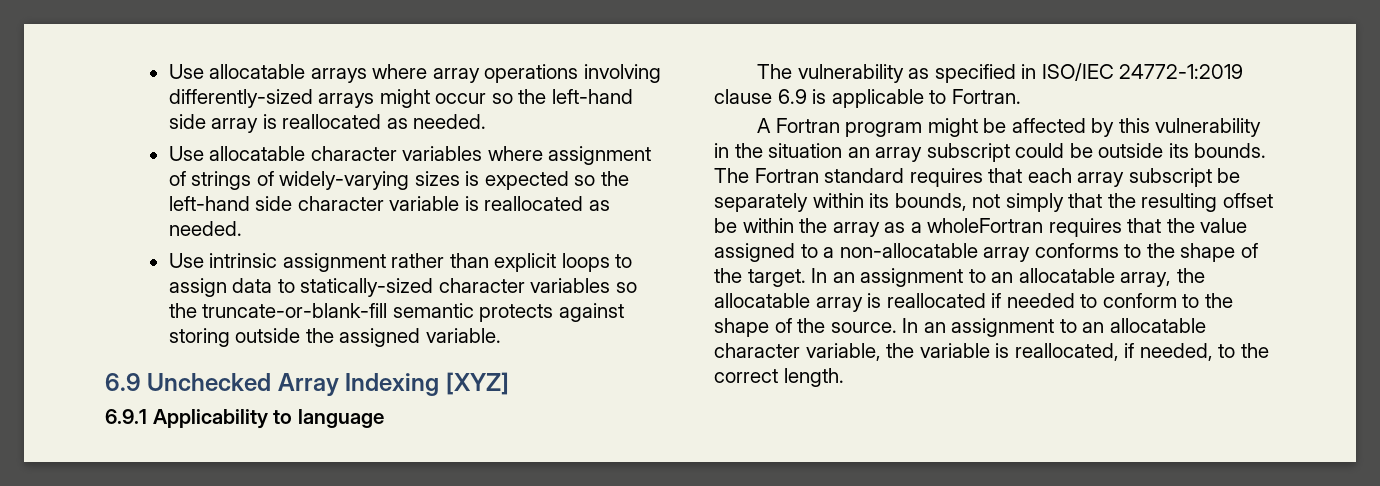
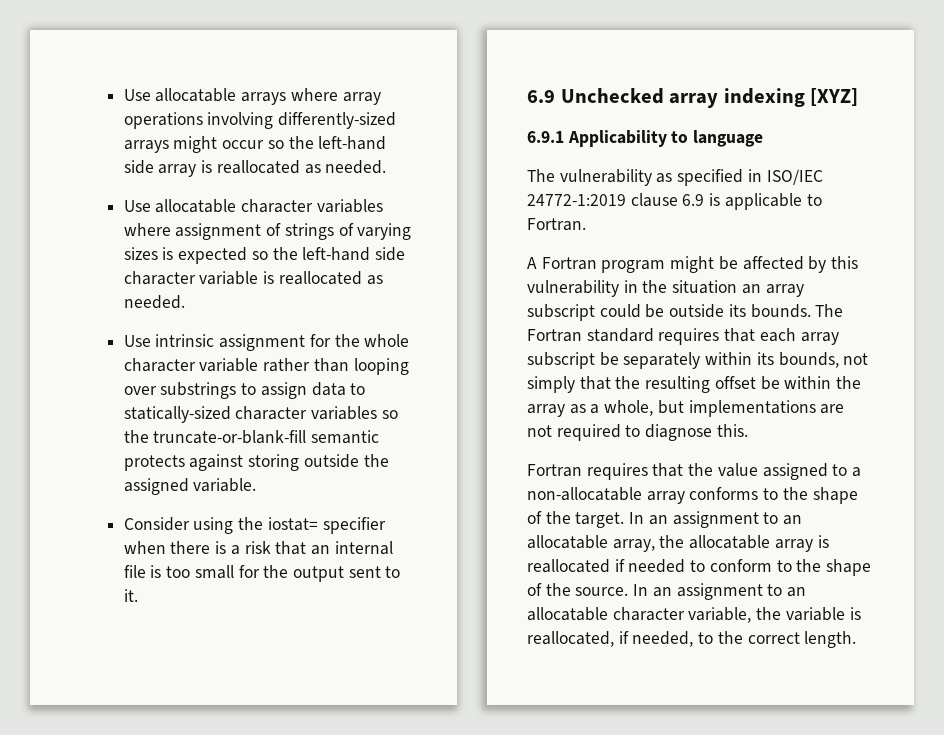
- Use allocatable character variables where assignment of strings of widely-varying sizes is expected so the left-hand side character variable is reallocated as needed.
+ Use allocatable character variables where assignment of strings of varying sizes is expected so the left-hand side character variable is reallocated as needed.
- Use intrinsic assignment rather than explicit loops to assign data to statically-sized character variables so the truncate-or-blank-fill semantic protects against storing outside the assigned variable.
+ Use intrinsic assignment for the whole character variable rather than looping over substrings to assign data to statically-sized character variables so the truncate-or-blank-fill semantic protects against storing outside the assigned variable.
+ Consider using the iostat= specifier when there is a risk that an internal file is too small for the output sent to it.
- 6.9 Unchecked Array Indexing [XYZ]
+ 6.9 Unchecked array indexing [XYZ]
- The Fortran standard requires that each array subscript be separately within its bounds, not simply that the resulting offset be within the array as a wholeFortran requires that the value assigned to a non-allocatable array conforms to the shape of the target.
+ The Fortran standard requires that each array subscript be separately within its bounds, not simply that the resulting offset be within the array as a whole, but implementations are not required to diagnose this.
+ Fortran requires that the value assigned to a non-allocatable array conforms to the shape of the target.

